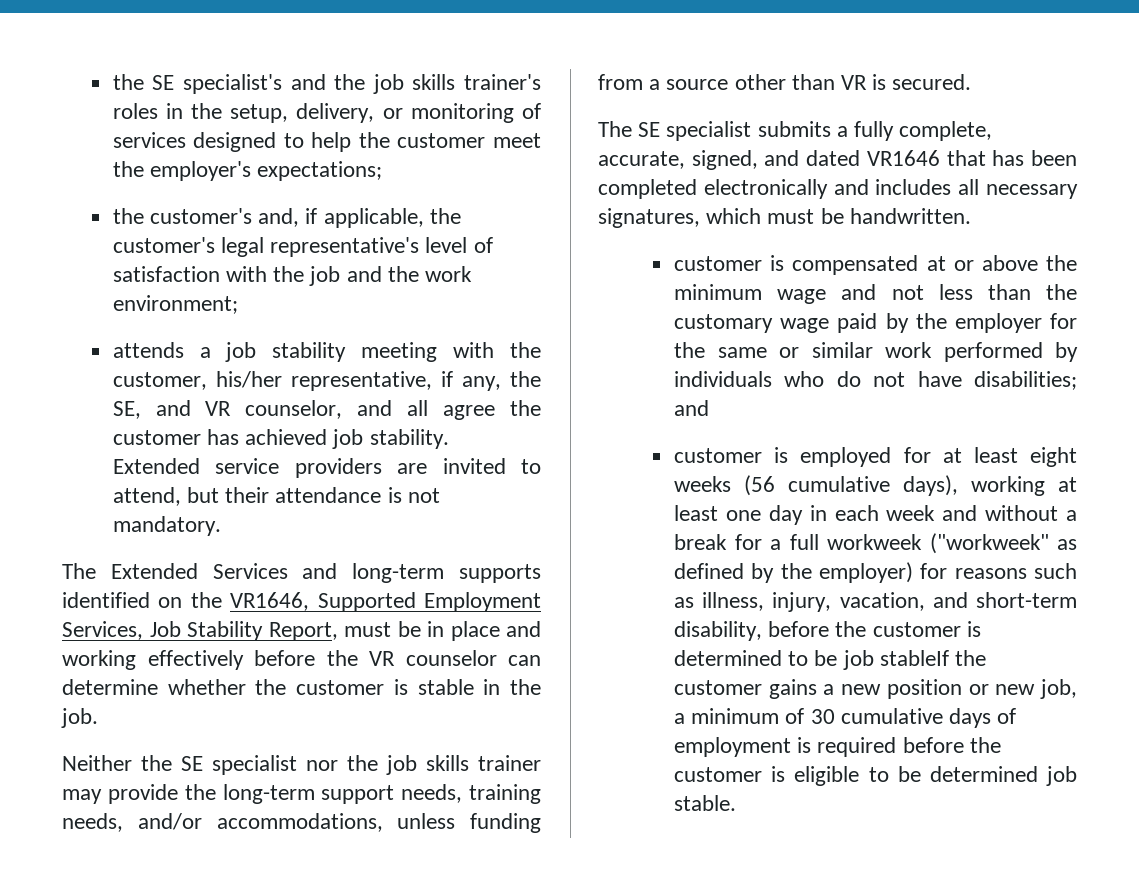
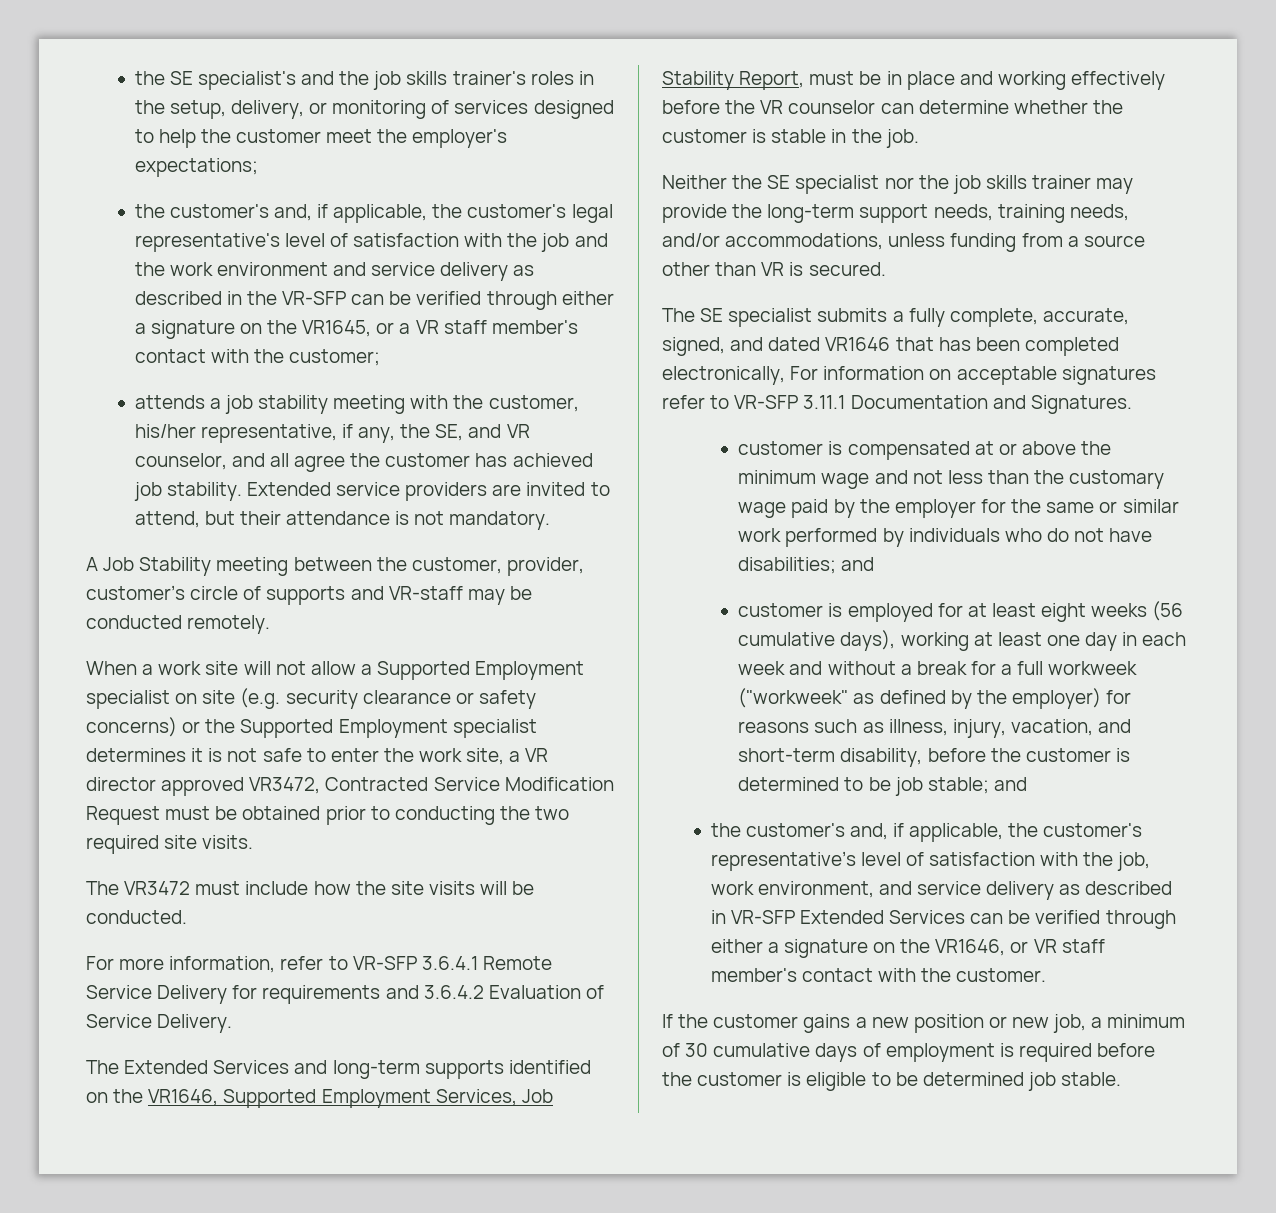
- the customer's and, if applicable, the customer's legal representative's level of satisfaction with the job and the work environment;
+ the customer's and, if applicable, the customer's legal representative's level of satisfaction with the job and the work environment and service delivery as described in the VR-SFP can be verified through either a signature on the VR1645, or a VR staff member's contact with the customer;
+ A Job Stability meeting between the customer, provider, customer’s circle of supports and VR-staff may be conducted remotely.
+ When a work site will not allow a Supported Employment specialist on site (e.g. security clearance or safety concerns) or the Supported Employment specialist determines it is not safe to enter the work site, a VR director approved VR3472, Contracted Service Modification Request must be obtained prior to conducting the two required site visits.
+ The VR3472 must include how the site visits will be conducted.
+ For more information, refer to VR-SFP 3.6.4.1 Remote Service Delivery for requirements and 3.6.4.2 Evaluation of Service Delivery.
- The SE specialist submits a fully complete, accurate, signed, and dated VR1646 that has been completed electronically and includes all necessary signatures, which must be handwritten.
+ The SE specialist submits a fully complete, accurate, signed, and dated VR1646 that has been completed electronically, For information on acceptable signatures refer to VR-SFP 3.11.1 Documentation and Signatures.
- customer is employed for at least eight weeks (56 cumulative days), working at least one day in each week and without a break for a full workweek ("workweek" as defined by the employer) for reasons such as illness, injury, vacation, and short-term disability, before the customer is determined to be job stableIf the customer gains a new position or new job, a minimum of 30 cumulative days of employment is required before the customer is eligible to be determined job stable.
+ customer is employed for at least eight weeks (56 cumulative days), working at least one day in each week and without a break for a full workweek ("workweek" as defined by the employer) for reasons such as illness, injury, vacation, and short-term disability, before the customer is determined to be job stable; and
+ the customer's and, if applicable, the customer's representative’s level of satisfaction with the job, work environment, and service delivery as described in VR-SFP Extended Services can be verified through either a signature on the VR1646, or VR staff member's contact with the customer.
+ If the customer gains a new position or new job, a minimum of 30 cumulative days of employment is required before the customer is eligible to be determined job stable.

